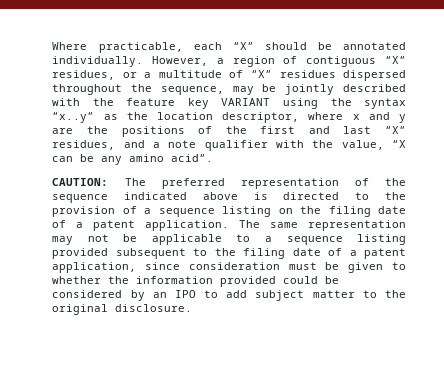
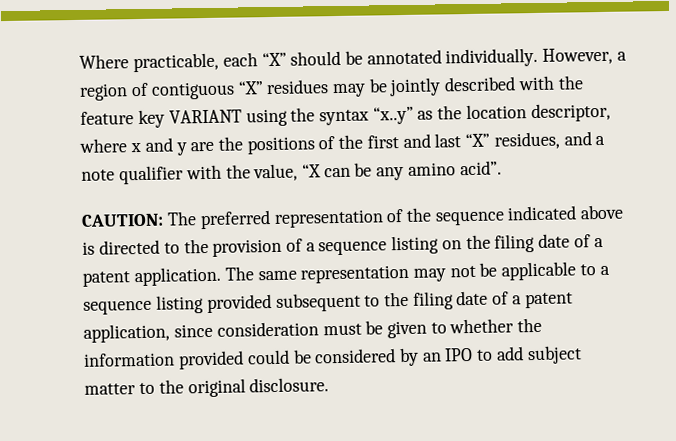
- However, a region of contiguous “X” residues, or a multitude of “X” residues dispersed throughout the sequence, may be jointly described with the feature key VARIANT using the syntax “x..y” as the location descriptor, where x and y are the positions of the first and last “X” residues, and a note qualifier with the value, “X can be any amino acid”.
+ However, a region of contiguous “X” residues may be jointly described with the feature key VARIANT using the syntax “x..y” as the location descriptor, where x and y are the positions of the first and last “X” residues, and a note qualifier with the value, “X can be any amino acid”.

